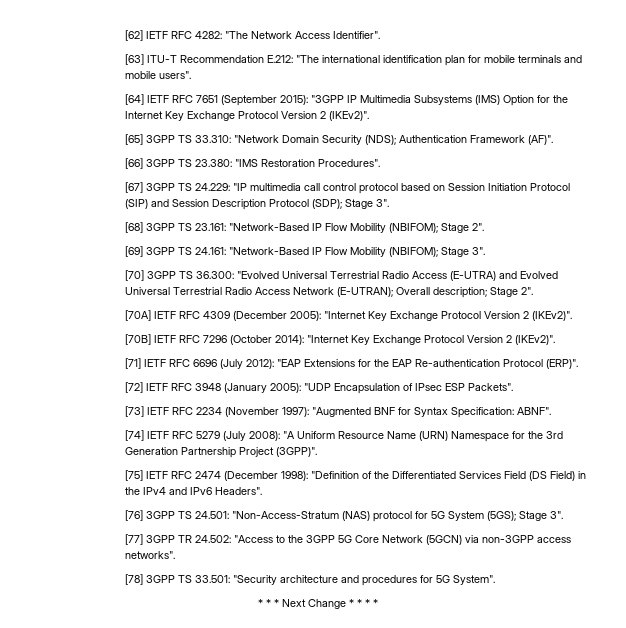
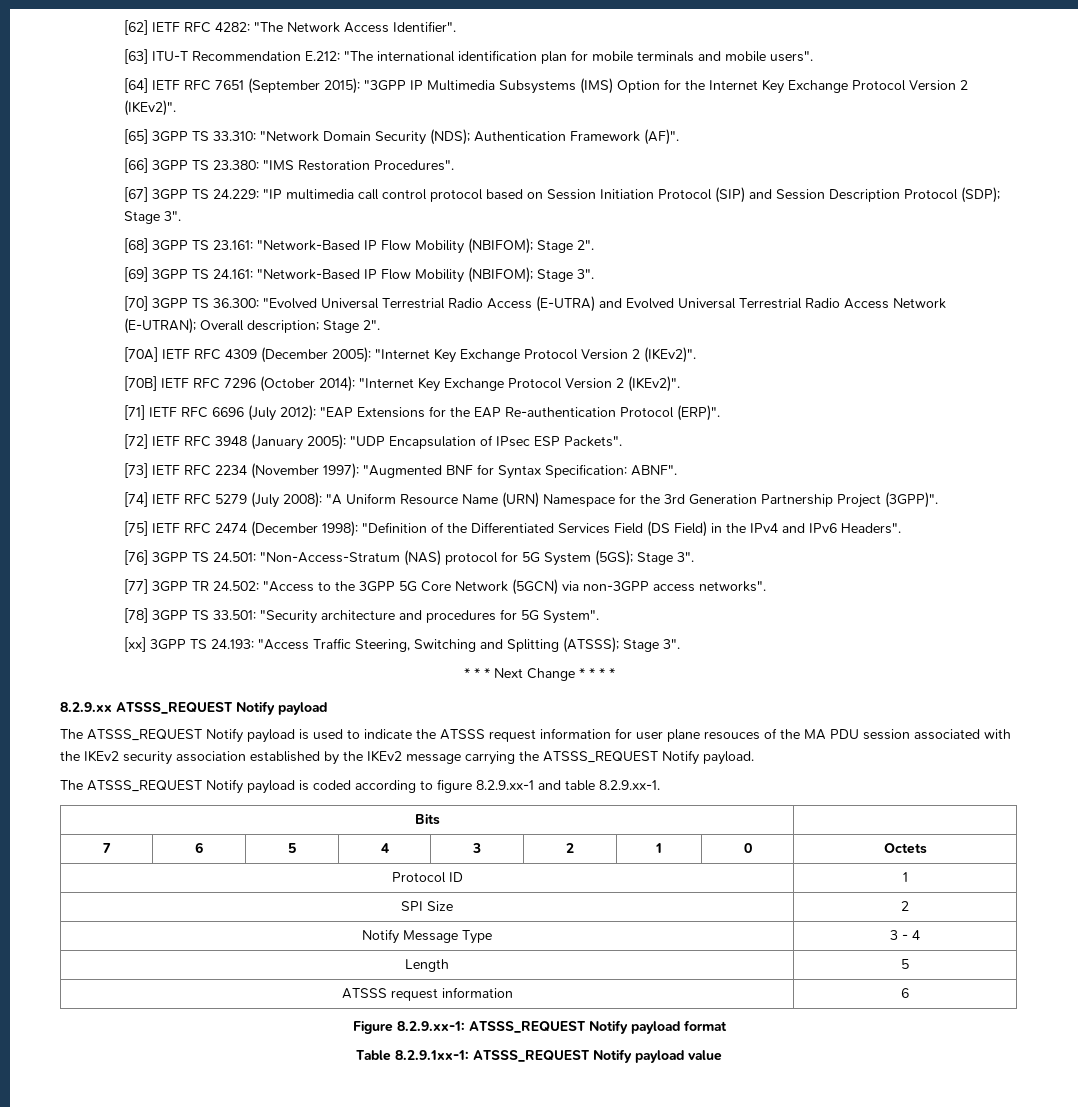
+ [xx] 3GPP TS 24.193: "Access Traffic Steering, Switching and Splitting (ATSSS); Stage 3".
+ 8.2.9.xx ATSSS_REQUEST Notify payload
+ The ATSSS_REQUEST Notify payload is used to indicate the ATSSS request information for user plane resouces of the MA PDU session associated with the IKEv2 security association established by the IKEv2 message carrying the ATSSS_REQUEST Notify payload.
+ The ATSSS_REQUEST Notify payload is coded according to figure 8.2.9.xx-1 and table 8.2.9.xx-1.
+ Bits |
+ 7 | 6 | 5 | 4 | 3 | 2 | 1 | 0 | Octets
+ Protocol ID | 1
+ SPI Size | 2
+ Notify Message Type | 3 - 4
+ Length | 5
+ ATSSS request information | 6
+ Figure 8.2.9.xx-1: ATSSS_REQUEST Notify payload format
+ Table 8.2.9.1xx-1: ATSSS_REQUEST Notify payload value

